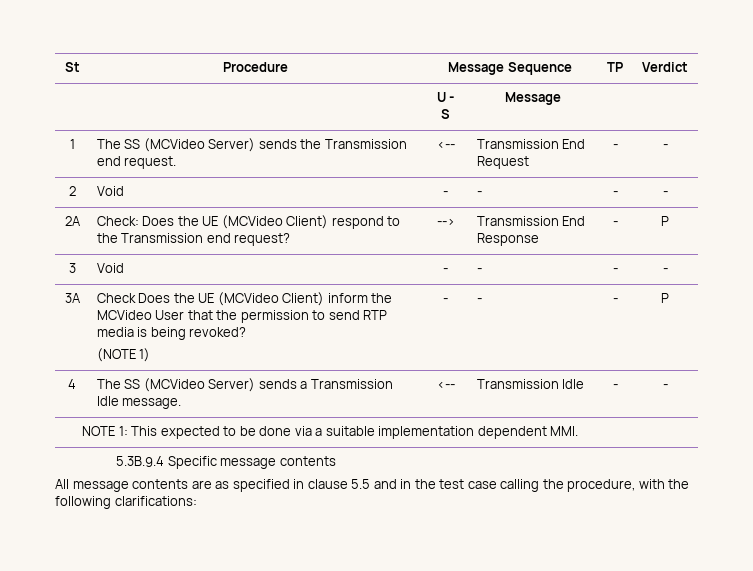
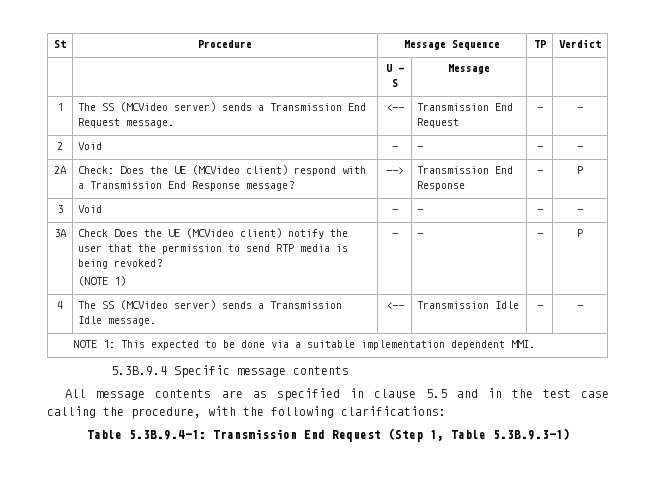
- 1 | The SS (MCVideo Server) sends the Transmission end request. | <-- | Transmission End Request | - | -
+ 1 | The SS (MCVideo server) sends a Transmission End Request message. | <-- | Transmission End Request | - | -
- 2A | Check: Does the UE (MCVideo Client) respond to the Transmission end request? | --> | Transmission End Response | - | P
+ 2A | Check: Does the UE (MCVideo client) respond with a Transmission End Response message? | --> | Transmission End Response | - | P
- 3A | Check Does the UE (MCVideo Client) inform the MCVideo User that the permission to send RTP media is being revoked?
+ 3A | Check Does the UE (MCVideo client) notify the user that the permission to send RTP media is being revoked?
- 4 | The SS (MCVideo Server) sends a Transmission Idle message. | <-- | Transmission Idle | - | -
+ 4 | The SS (MCVideo server) sends a Transmission Idle message. | <-- | Transmission Idle | - | -
+ Table 5.3B.9.4-1: Transmission End Request (Step 1, Table 5.3B.9.3-1)

